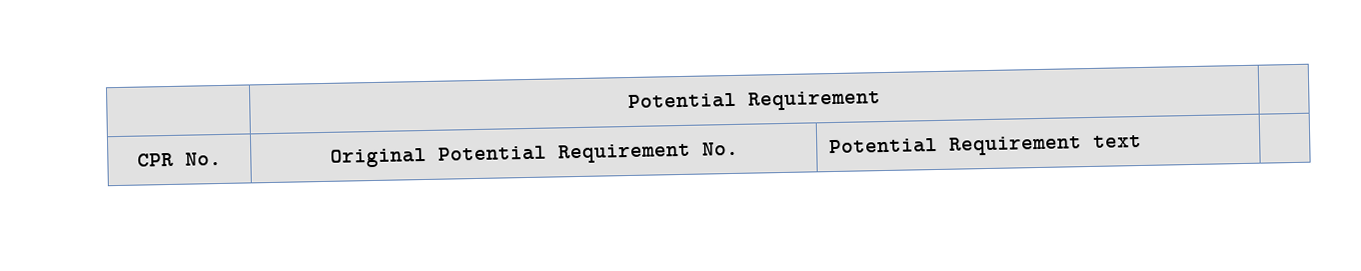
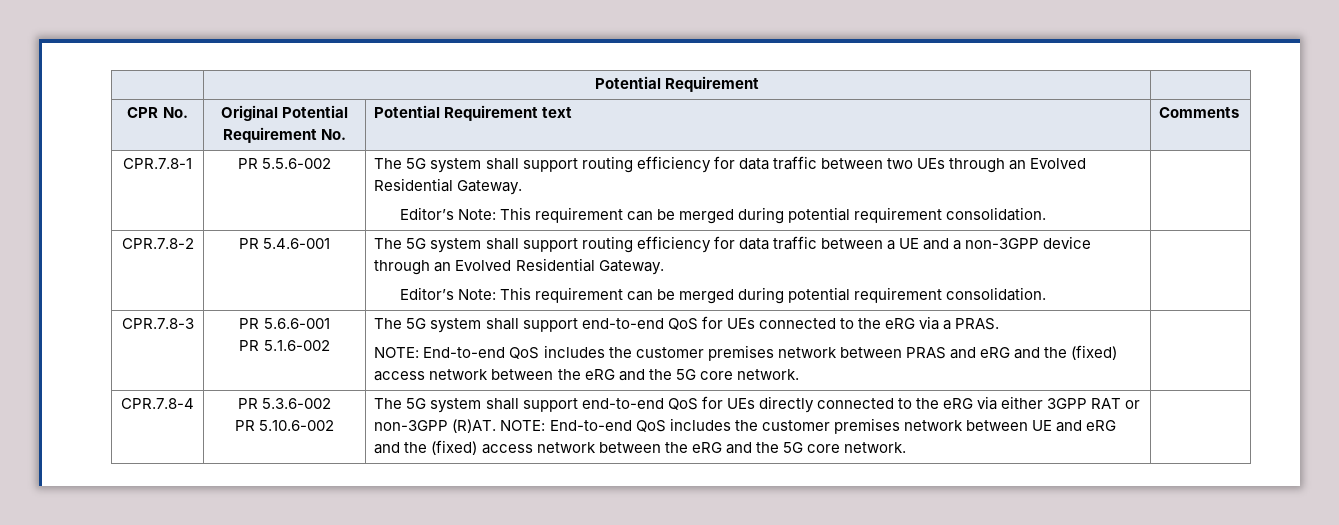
- CPR No. | Original Potential Requirement No. | Potential Requirement text |
+ CPR No. | Original Potential Requirement No. | Potential Requirement text | Comments
+ CPR.7.8-1 | PR 5.5.6-002 | The 5G system shall support routing efficiency for data traffic between two UEs through an Evolved Residential Gateway.
+ Editor’s Note: This requirement can be merged during potential requirement consolidation. |
+ CPR.7.8-2 | PR 5.4.6-001 | The 5G system shall support routing efficiency for data traffic between a UE and a non-3GPP device through an Evolved Residential Gateway.
+ Editor’s Note: This requirement can be merged during potential requirement consolidation. |
+ CPR.7.8-3 | PR 5.6.6-001
+ PR 5.1.6-002 | The 5G system shall support end-to-end QoS for UEs connected to the eRG via a PRAS.
+ NOTE: End-to-end QoS includes the customer premises network between PRAS and eRG and the (fixed) access network between the eRG and the 5G core network. |
+ CPR.7.8-4 | PR 5.3.6-002
+ PR 5.10.6-002 | The 5G system shall support end-to-end QoS for UEs directly connected to the eRG via either 3GPP RAT or non-3GPP (R)AT. NOTE: End-to-end QoS includes the customer premises network between UE and eRG and the (fixed) access network between the eRG and the 5G core network.

